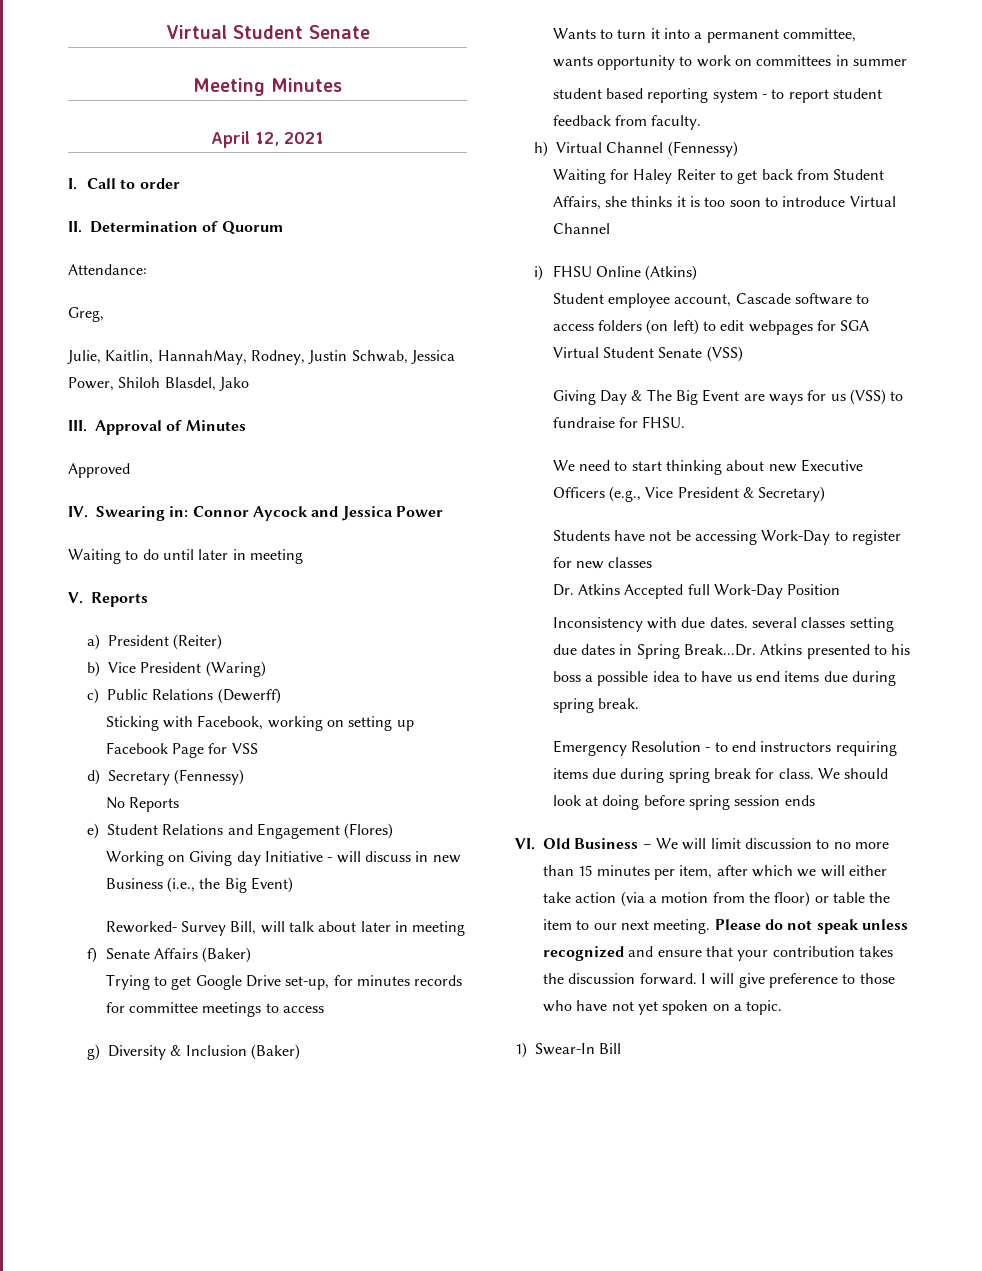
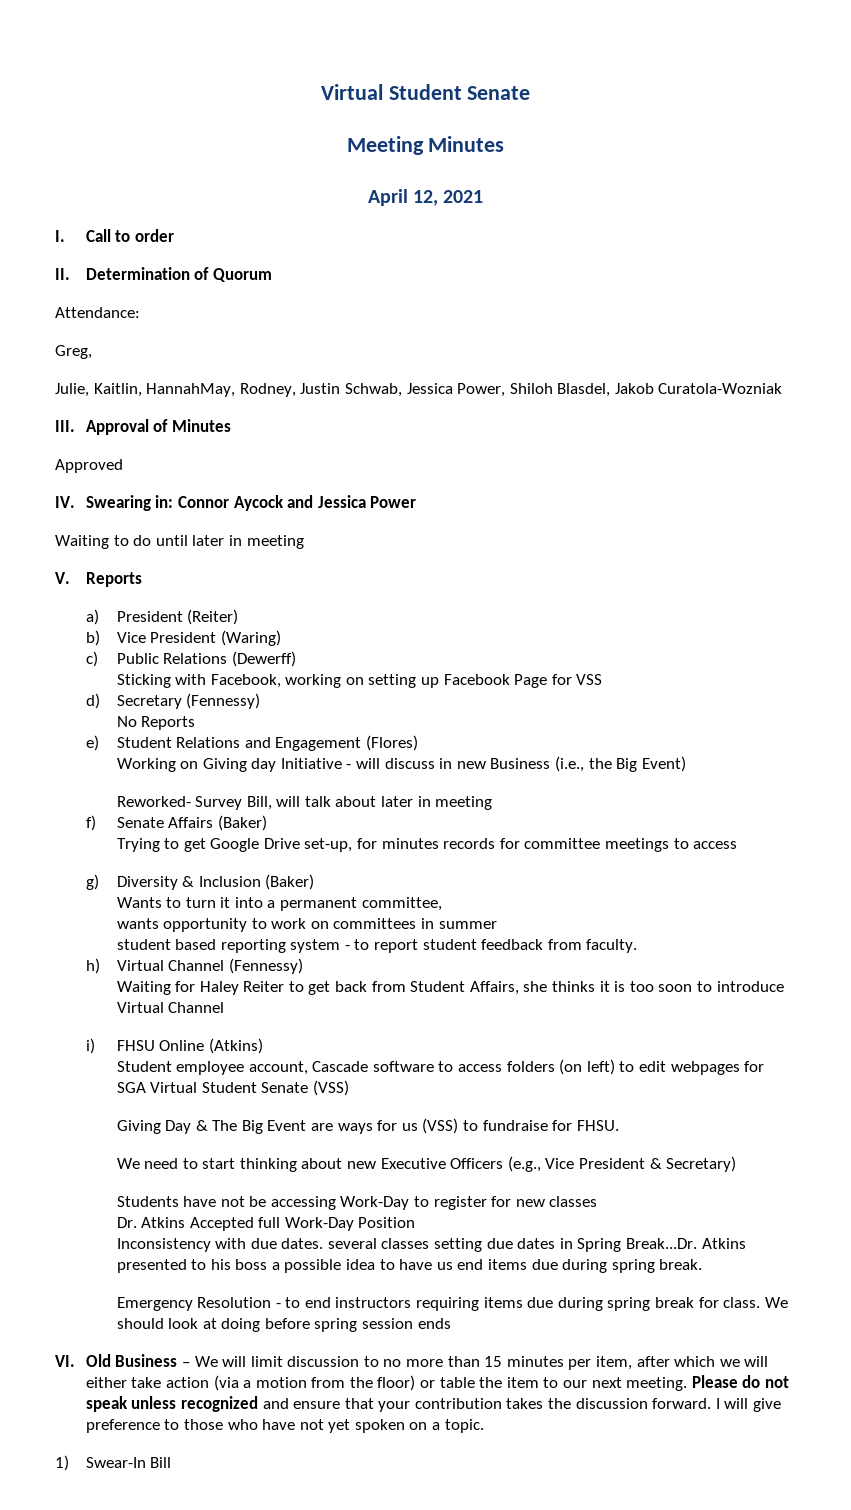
- Julie, Kaitlin, HannahMay, Rodney, Justin Schwab, Jessica Power, Shiloh Blasdel, Jako
+ Julie, Kaitlin, HannahMay, Rodney, Justin Schwab, Jessica Power, Shiloh Blasdel, Jakob Curatola-Wozniak

